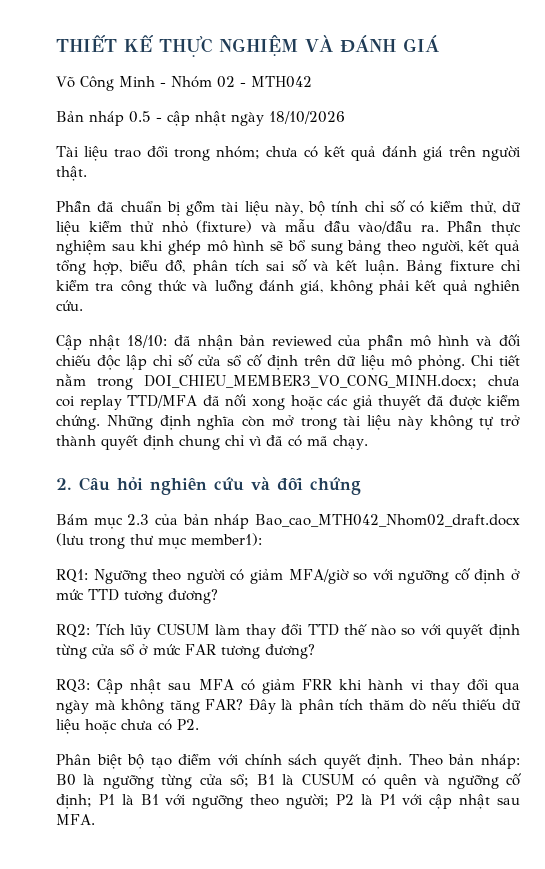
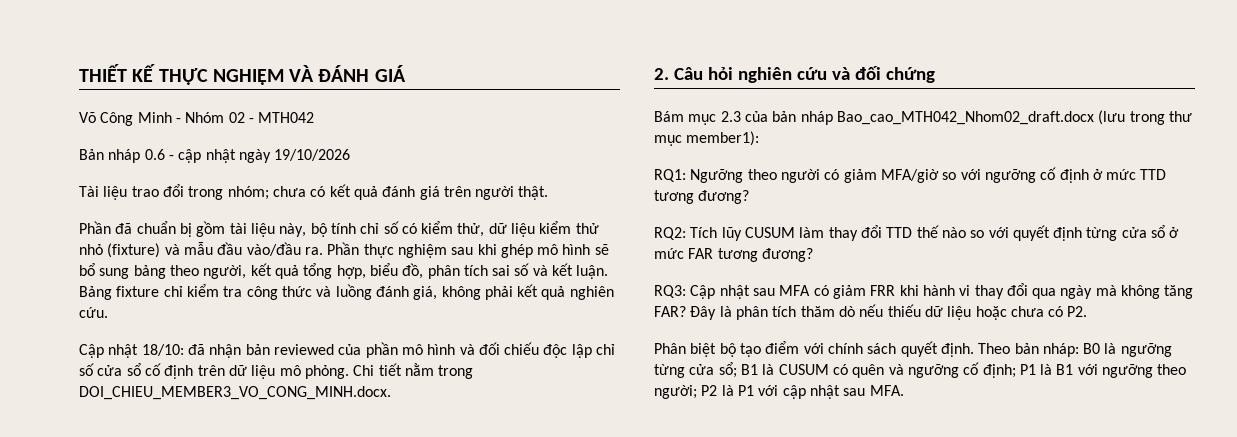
- Bản nháp 0.5 - cập nhật ngày 18/10/2026
+ Bản nháp 0.6 - cập nhật ngày 19/10/2026
- Chi tiết nằm trong DOI_CHIEU_MEMBER3_VO_CONG_MINH.docx; chưa coi replay TTD/MFA đã nối xong hoặc các giả thuyết đã được kiểm chứng. Những định nghĩa còn mở trong tài liệu này không tự trở thành quyết định chung chỉ vì đã có mã chạy.
+ Chi tiết nằm trong DOI_CHIEU_MEMBER3_VO_CONG_MINH.docx.

